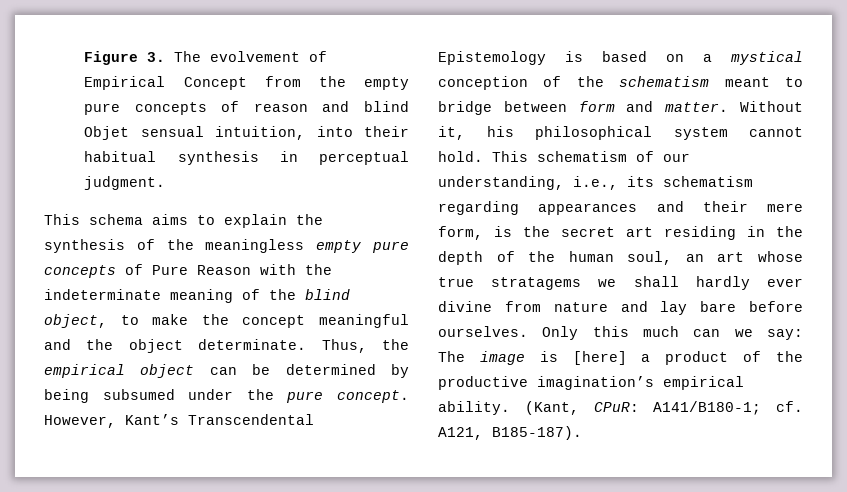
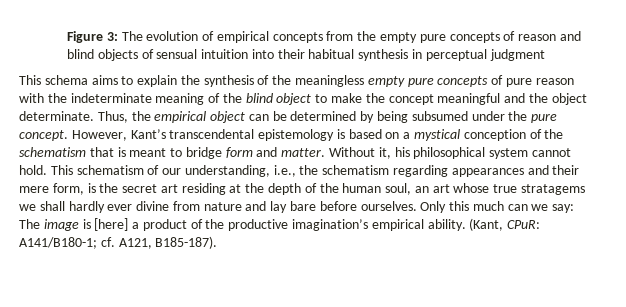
- Figure 3. The evolvement of Empirical Concept from the empty pure concepts of reason and blind Objet sensual intuition, into their habitual synthesis in perceptual judgment.
+ Figure 3: The evolution of empirical concepts from the empty pure concepts of reason and blind objects of sensual intuition into their habitual synthesis in perceptual judgment
- This schema aims to explain the synthesis of the meaningless empty pure concepts of Pure Reason with the indeterminate meaning of the blind object, to make the concept meaningful and the object determinate.
+ This schema aims to explain the synthesis of the meaningless empty pure concepts of pure reason with the indeterminate meaning of the blind object to make the concept meaningful and the object determinate.
- However, Kant’s Transcendental Epistemology is based on a mystical conception of the schematism meant to bridge between form and matter.
+ However, Kant’s transcendental epistemology is based on a mystical conception of the schematism that is meant to bridge form and matter.
- This schematism of our understanding, i.e., its schematism regarding appearances and their mere form, is the secret art residing in the depth of the human soul, an art whose true stratagems we shall hardly ever divine from nature and lay bare before ourselves.
+ This schematism of our understanding, i.e., the schematism regarding appearances and their mere form, is the secret art residing at the depth of the human soul, an art whose true stratagems we shall hardly ever divine from nature and lay bare before ourselves.

